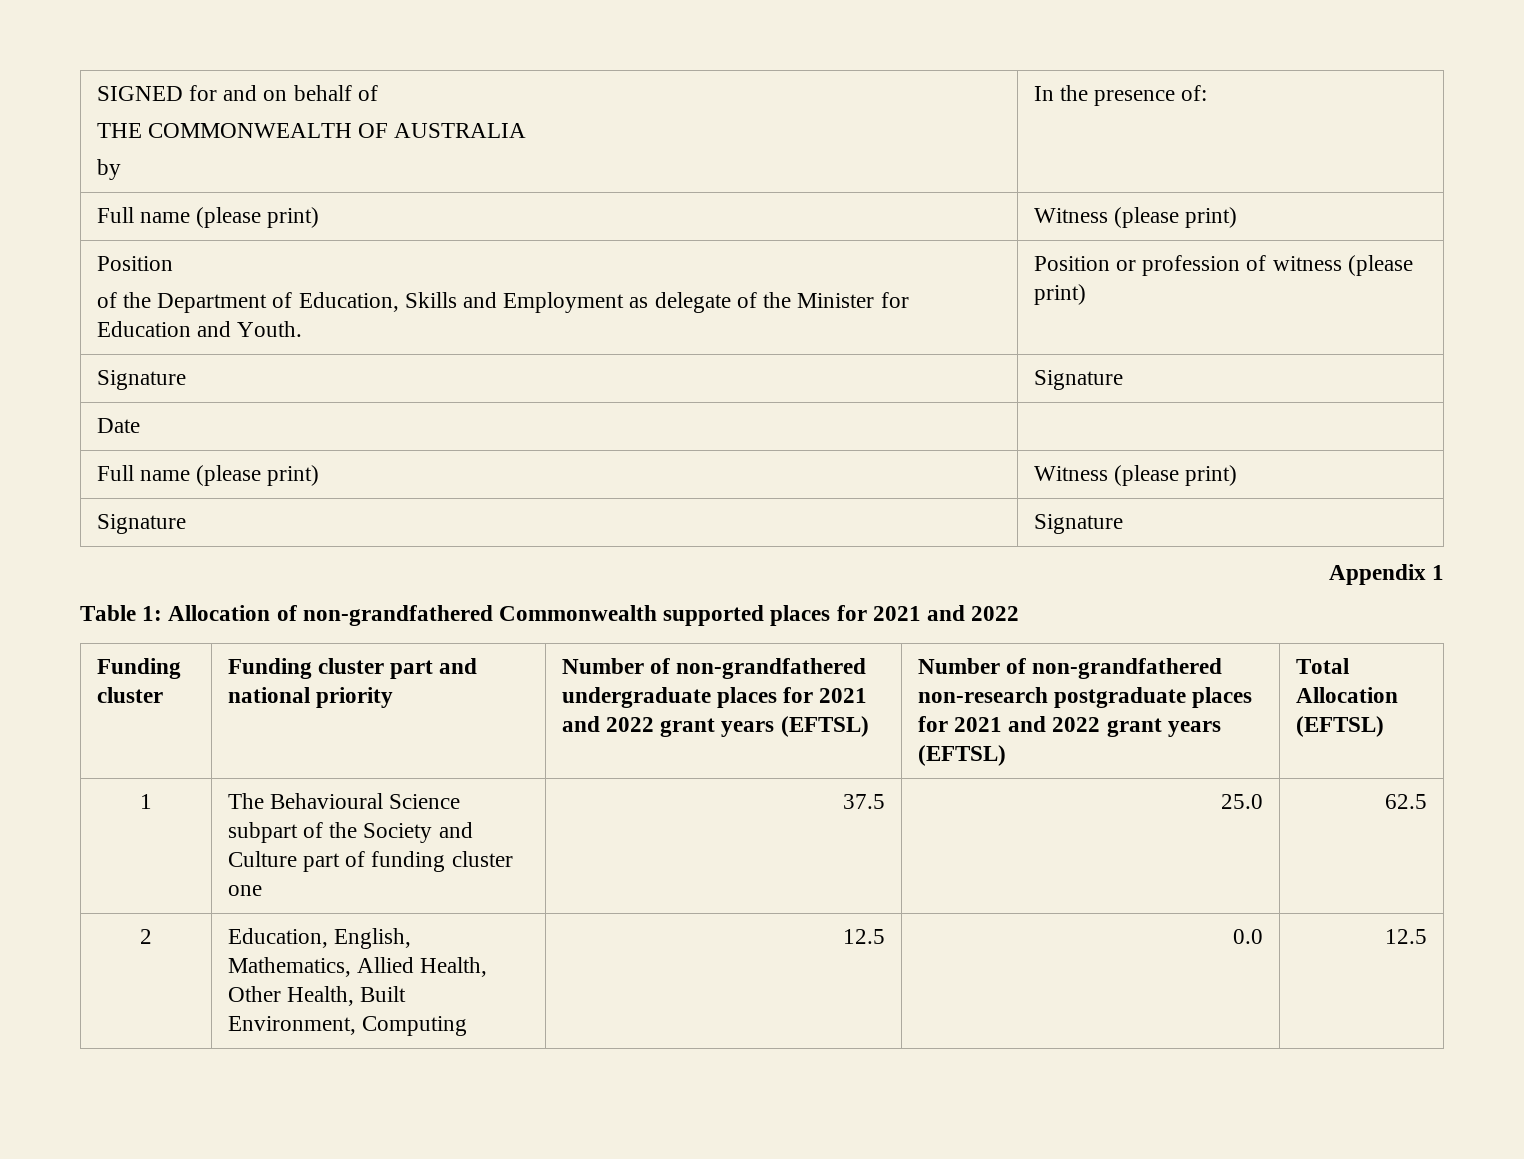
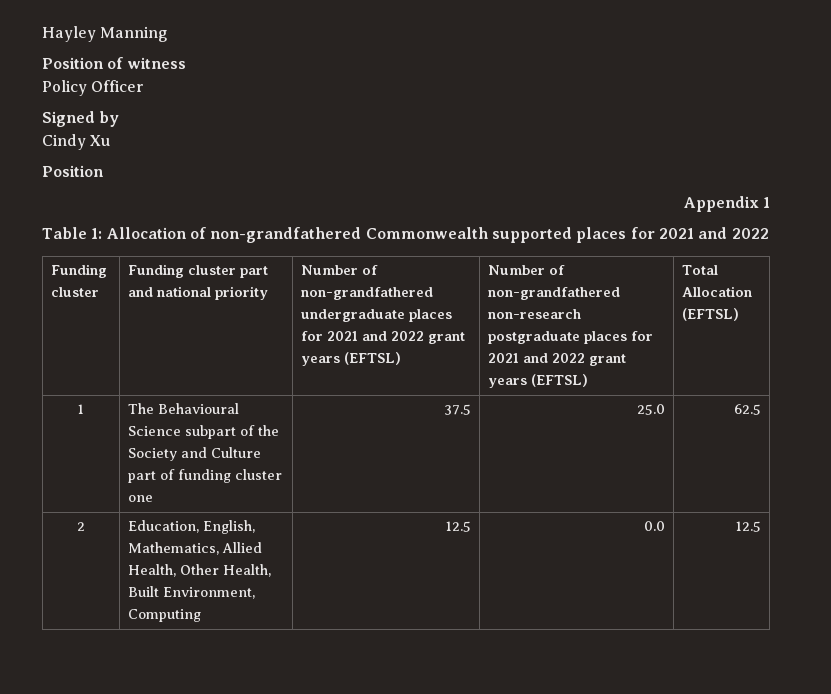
- SIGNED for and on behalf of
- THE COMMONWEALTH OF AUSTRALIA
- by | In the presence of:
- Full name (please print) | Witness (please print)
+ Hayley Manning
+ Position of witness
+ Policy Officer
+ Signed by
+ Cindy Xu
  Position
- of the Department of Education, Skills and Employment as delegate of the Minister for Education and Youth. | Position or profession of witness (please print)
- Signature | Signature
- Date |
- Full name (please print) | Witness (please print)
- Signature | Signature

